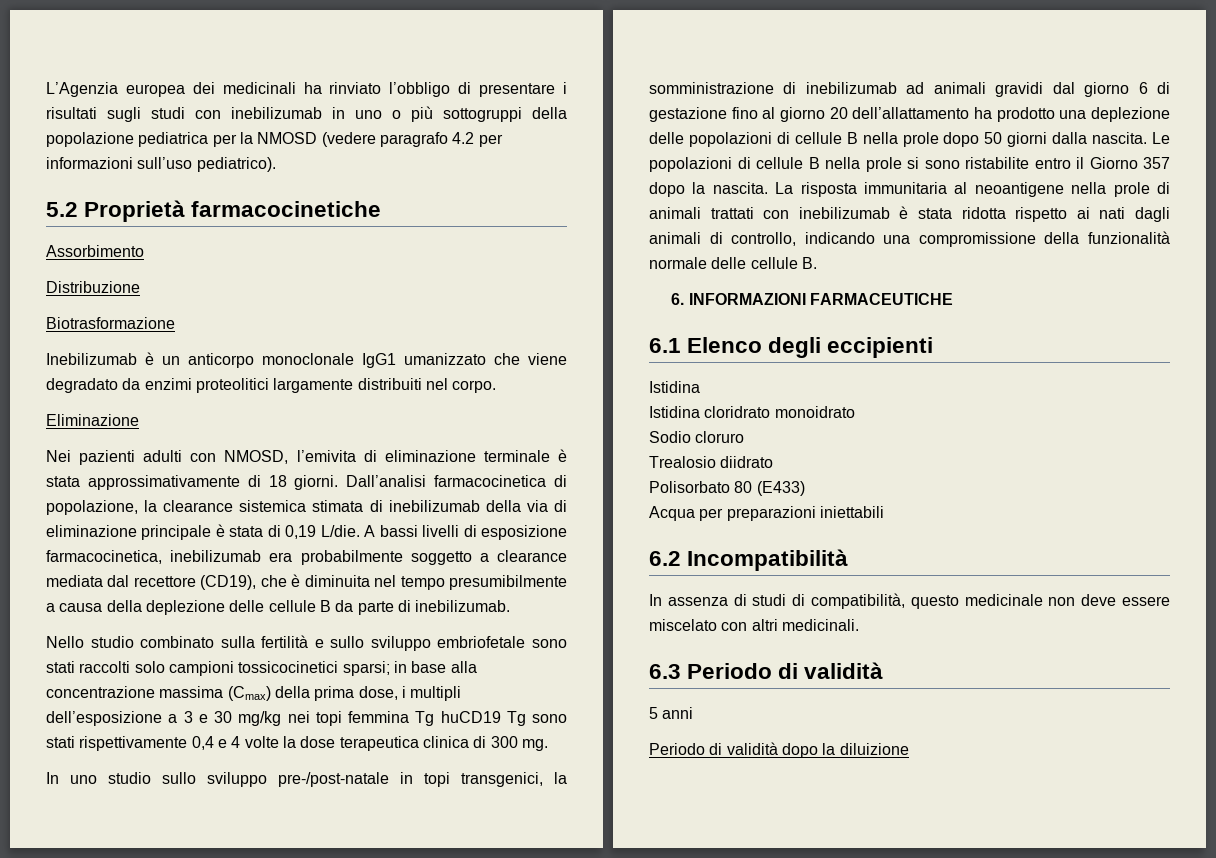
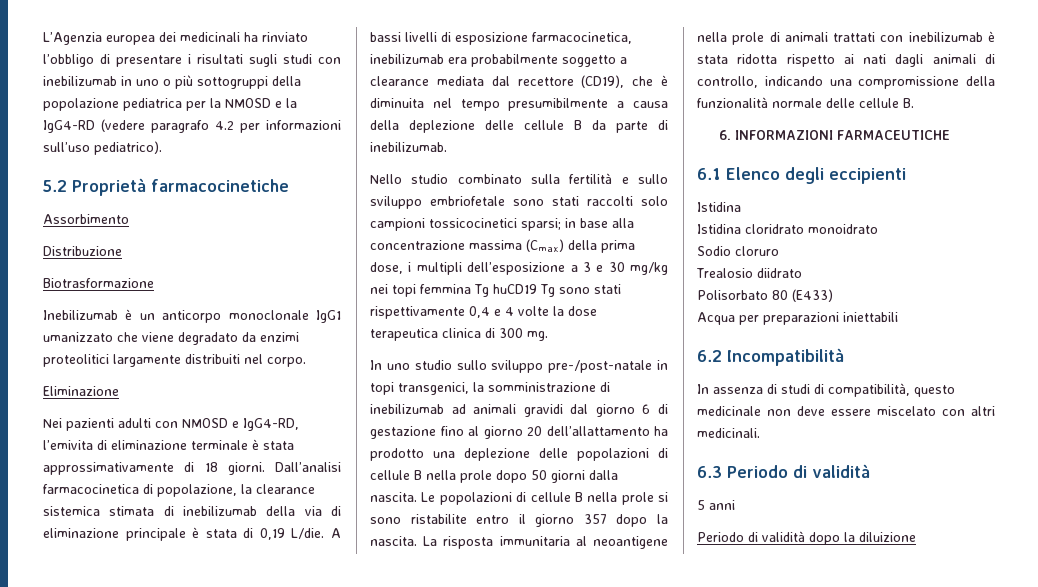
- L’Agenzia europea dei medicinali ha rinviato l’obbligo di presentare i risultati sugli studi con inebilizumab in uno o più sottogruppi della popolazione pediatrica per la NMOSD (vedere paragrafo 4.2 per informazioni sull’uso pediatrico).
+ L’Agenzia europea dei medicinali ha rinviato l’obbligo di presentare i risultati sugli studi con inebilizumab in uno o più sottogruppi della popolazione pediatrica per la NMOSD e la IgG4-RD (vedere paragrafo 4.2 per informazioni sull’uso pediatrico).
- Nei pazienti adulti con NMOSD, l’emivita di eliminazione terminale è stata approssimativamente di 18 giorni.
+ Nei pazienti adulti con NMOSD e IgG4-RD, l’emivita di eliminazione terminale è stata approssimativamente di 18 giorni.
- Le popolazioni di cellule B nella prole si sono ristabilite entro il Giorno 357 dopo la nascita.
+ Le popolazioni di cellule B nella prole si sono ristabilite entro il giorno 357 dopo la nascita.

